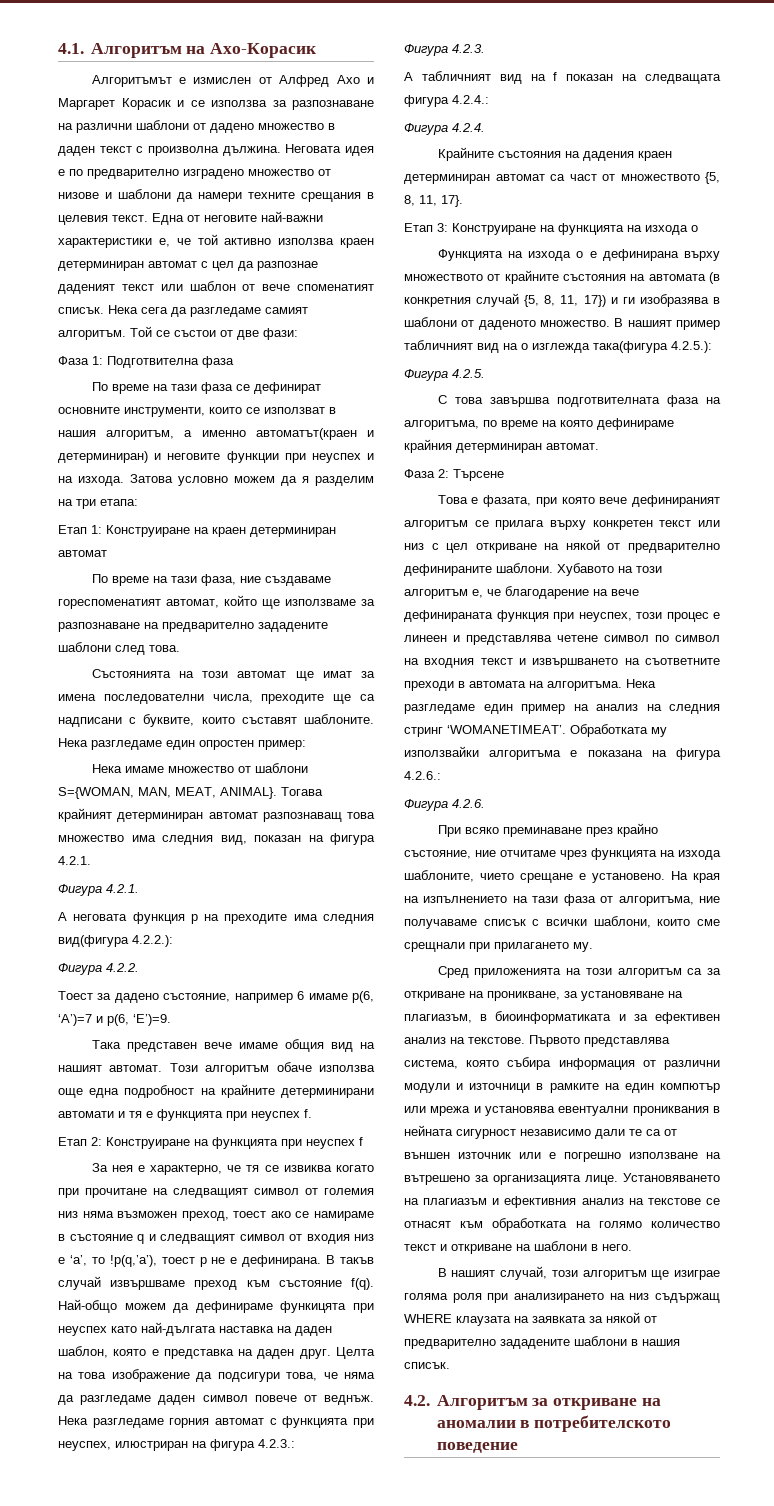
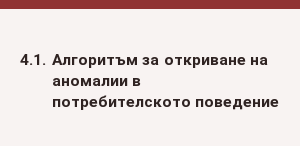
- 4.1. Алгоритъм на Ахо-Корасик
- Алгоритъмът е измислен от Алфред Ахо и Маргарет Корасик и се използва за разпознаване на различни шаблони от дадено множество в даден текст с произволна дължина. Неговата идея е по предварително изградено множество от низове и шаблони да намери техните срещания в целевия текст. Една от неговите най-важни характеристики е, че той активно използва краен детерминиран автомат с цел да разпознае даденият текст или шаблон от вече споменатият списък. Нека сега да разгледаме самият алгоритъм. Той се състои от две фази:
- Фаза 1: Подготвителна фаза
- По време на тази фаза се дефинират основните инструменти, които се използват в нашия алгоритъм, а именно автоматът(краен и детерминиран) и неговите функции при неуспех и на изхода. Затова условно можем да я разделим на три етапа:
- Етап 1: Конструиране на краен детерминиран автомат
- По време на тази фаза, ние създаваме гореспоменатият автомат, който ще използваме за разпознаване на предварително зададените шаблони след това.
- Състоянията на този автомат ще имат за имена последователни числа, преходите ще са надписани с буквите, които съставят шаблоните. Нека разгледаме един опростен пример:
- Нека имаме множество от шаблони S={WOMAN, MAN, MEAT, ANIMAL}. Тогава крайният детерминиран автомат разпознаващ това множество има следния вид, показан на фигура 4.2.1.
- Фигура 4.2.1.
- А неговата функция p на преходите има следния вид(фигура 4.2.2.):
- Фигура 4.2.2.
- Тоест за дадено състояние, например 6 имаме p(6, ‘A’)=7 и p(6, ‘E’)=9.
- Така представен вече имаме общия вид на нашият автомат. Този алгоритъм обаче използва още една подробност на крайните детерминирани автомати и тя е функцията при неуспех f.
- Етап 2: Конструиране на функцията при неуспех f
- За нея е характерно, че тя се извиква когато при прочитане на следващият символ от големия низ няма възможен преход, тоест ако се намираме в състояние q и следващият символ от входия низ е ‘a’, то !p(q,’a’), тоест p не е дефинирана. В такъв случай извършваме преход към състояние f(q). Най-общо можем да дефинираме функицята при неуспех като най-дългата наставка на даден шаблон, която е представка на даден друг. Целта на това изображение да подсигури това, че няма да разгледаме даден символ повече от веднъж. Нека разгледаме горния автомат с функцията при неуспех, илюстриран на фигура 4.2.3.:
- Фигура 4.2.3.
- А табличният вид на f показан на следващата фигура 4.2.4.:
- Фигура 4.2.4.
- Крайните състояния на дадения краен детерминиран автомат са част от множеството {5, 8, 11, 17}.
- Етап 3: Конструиране на функцията на изхода o
- Функцията на изхода o e дефинирана върху множеството от крайните състояния на автомата (в конкретния случай {5, 8, 11, 17}) и ги изобразява в шаблони от даденото множество. В нашият пример табличният вид на o изглежда така(фигура 4.2.5.):
- Фигура 4.2.5.
- С това завършва подготвителната фаза на алгоритъма, по време на която дефинираме крайния детерминиран автомат.
- Фаза 2: Търсене
- Това е фазата, при която вече дефинираният алгоритъм се прилага върху конкретен текст или низ с цел откриване на някой от предварително дефинираните шаблони. Хубавото на този алгоритъм е, че благодарение на вече дефинираната функция при неуспех, този процес е линеен и представлява четене символ по символ на входния текст и извършването на съответните преходи в автомата на алгоритъма. Нека разгледаме един пример на анализ на следния стринг ‘WOMANETIMEAT’. Обработката му използвайки алгоритъма е показана на фигура 4.2.6.:
- Фигура 4.2.6.
- При всяко преминаване през крайно състояние, ние отчитаме чрез функцията на изхода шаблоните, чието срещане е установено. На края на изпълнението на тази фаза от алгоритъма, ние получаваме списък с всички шаблони, които сме срещнали при прилагането му.
- Сред приложенията на този алгоритъм са за откриване на проникване, за установяване на плагиазъм, в биоинформатиката и за ефективен анализ на текстове. Първото представлява система, която събира информация от различни модули и източници в рамките на един компютър или мрежа и установява евентуални прониквания в нейната сигурност независимо дали те са от външен източник или е погрешно използване на вътрешено за организацията лице. Установяването на плагиазъм и ефективния анализ на текстове се отнасят към обработката на голямо количество текст и откриване на шаблони в него.
- В нашият случай, този алгоритъм ще изиграе голяма роля при анализирането на низ съдържащ WHERE клаузата на заявката за някой от предварително зададените шаблони в нашия списък.
- 4.2. Алгоритъм за откриване на аномалии в потребителското поведение
+ 4.1. Алгоритъм за откриване на аномалии в потребителското поведение

